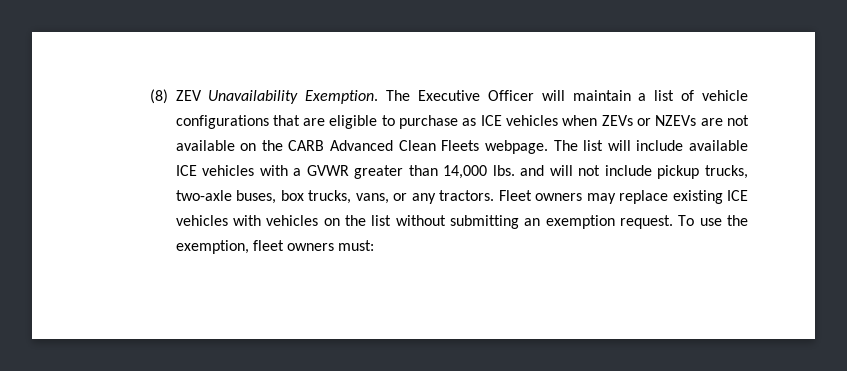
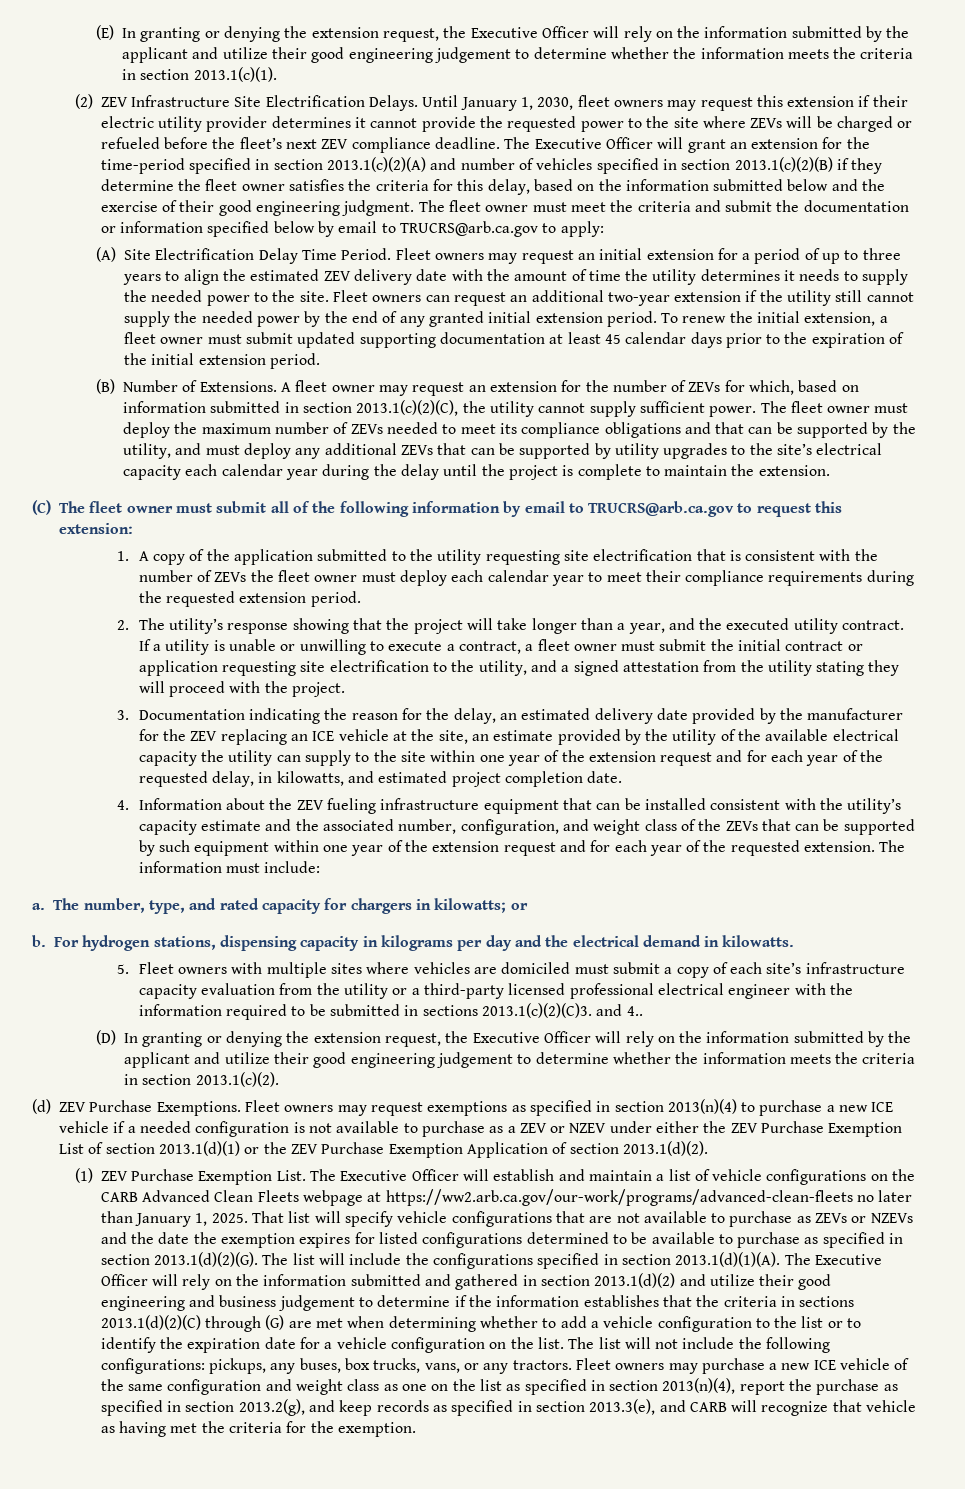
- (8) ZEV Unavailability Exemption. The Executive Officer will maintain a list of vehicle configurations that are eligible to purchase as ICE vehicles when ZEVs or NZEVs are not available on the CARB Advanced Clean Fleets webpage. The list will include available ICE vehicles with a GVWR greater than 14,000 lbs. and will not include pickup trucks, two-axle buses, box trucks, vans, or any tractors.
+ (E) In granting or denying the extension request, the Executive Officer will rely on the information submitted by the applicant and utilize their good engineering judgement to determine whether the information meets the criteria in section 2013.1(c)(1).
+ (2) ZEV Infrastructure Site Electrification Delays. Until January 1, 2030, fleet owners may request this extension if their electric utility provider determines it cannot provide the requested power to the site where ZEVs will be charged or refueled before the fleet’s next ZEV compliance deadline. The Executive Officer will grant an extension for the time-period specified in section 2013.1(c)(2)(A) and number of vehicles specified in section 2013.1(c)(2)(B) if they determine the fleet owner satisfies the criteria for this delay, based on the information submitted below and the exercise of their good engineering judgment. The fleet owner must meet the criteria and submit the documentation or information specified below by email to TRUCRS@arb.ca.gov to apply:
+ (A) Site Electrification Delay Time Period. Fleet owners may request an initial extension for a period of up to three years to align the estimated ZEV delivery date with the amount of time the utility determines it needs to supply the needed power to the site. Fleet owners can request an additional two-year extension if the utility still cannot supply the needed power by the end of any granted initial extension period. To renew the initial extension, a fleet owner must submit updated supporting documentation at least 45 calendar days prior to the expiration of the initial extension period.
+ (B) Number of Extensions. A fleet owner may request an extension for the number of ZEVs for which, based on information submitted in section 2013.1(c)(2)(C), the utility cannot supply sufficient power. The fleet owner must deploy the maximum number of ZEVs needed to meet its compliance obligations and that can be supported by the utility, and must deploy any additional ZEVs that can be supported by utility upgrades to the site’s electrical capacity each calendar year during the delay until the project is complete to maintain the extension.
+ (C) The fleet owner must submit all of the following information by email to TRUCRS@arb.ca.gov to request this extension:
+ 1. A copy of the application submitted to the utility requesting site electrification that is consistent with the number of ZEVs the fleet owner must deploy each calendar year to meet their compliance requirements during the requested extension period.
+ 2. The utility’s response showing that the project will take longer than a year, and the executed utility contract. If a utility is unable or unwilling to execute a contract, a fleet owner must submit the initial contract or application requesting site electrification to the utility, and a signed attestation from the utility stating they will proceed with the project.
+ 3. Documentation indicating the reason for the delay, an estimated delivery date provided by the manufacturer for the ZEV replacing an ICE vehicle at the site, an estimate provided by the utility of the available electrical capacity the utility can supply to the site within one year of the extension request and for each year of the requested delay, in kilowatts, and estimated project completion date.
+ 4. Information about the ZEV fueling infrastructure equipment that can be installed consistent with the utility’s capacity estimate and the associated number, configuration, and weight class of the ZEVs that can be supported by such equipment within one year of the extension request and for each year of the requested extension. The information must include:
+ a. The number, type, and rated capacity for chargers in kilowatts; or
+ b. For hydrogen stations, dispensing capacity in kilograms per day and the electrical demand in kilowatts.
+ 5. Fleet owners with multiple sites where vehicles are domiciled must submit a copy of each site’s infrastructure capacity evaluation from the utility or a third-party licensed professional electrical engineer with the information required to be submitted in sections 2013.1(c)(2)(C)3. and 4..
+ (D) In granting or denying the extension request, the Executive Officer will rely on the information submitted by the applicant and utilize their good engineering judgement to determine whether the information meets the criteria in section 2013.1(c)(2).
+ (d) ZEV Purchase Exemptions. Fleet owners may request exemptions as specified in section 2013(n)(4) to purchase a new ICE vehicle if a needed configuration is not available to purchase as a ZEV or NZEV under either the ZEV Purchase Exemption List of section 2013.1(d)(1) or the ZEV Purchase Exemption Application of section 2013.1(d)(2).
+ (1) ZEV Purchase Exemption List. The Executive Officer will establish and maintain a list of vehicle configurations on the CARB Advanced Clean Fleets webpage at https://ww2.arb.ca.gov/our-work/programs/advanced-clean-fleets no later than January 1, 2025. That list will specify vehicle configurations that are not available to purchase as ZEVs or NZEVs and the date the exemption expires for listed configurations determined to be available to purchase as specified in section 2013.1(d)(2)(G). The list will include the configurations specified in section 2013.1(d)(1)(A). The Executive Officer will rely on the information submitted and gathered in section 2013.1(d)(2) and utilize their good engineering and business judgement to determine if the information establishes that the criteria in sections 2013.1(d)(2)(C) through (G) are met when determining whether to add a vehicle configuration to the list or to identify the expiration date for a vehicle configuration on the list. The list will not include the following configurations: pickups, any buses, box trucks, vans, or any tractors.
- Fleet owners may replace existing ICE vehicles with vehicles on the list without submitting an exemption request. To use the exemption, fleet owners must:
+ Fleet owners may purchase a new ICE vehicle of the same configuration and weight class as one on the list as specified in section 2013(n)(4), report the purchase as specified in section 2013.2(g), and keep records as specified in section 2013.3(e), and CARB will recognize that vehicle as having met the criteria for the exemption.

